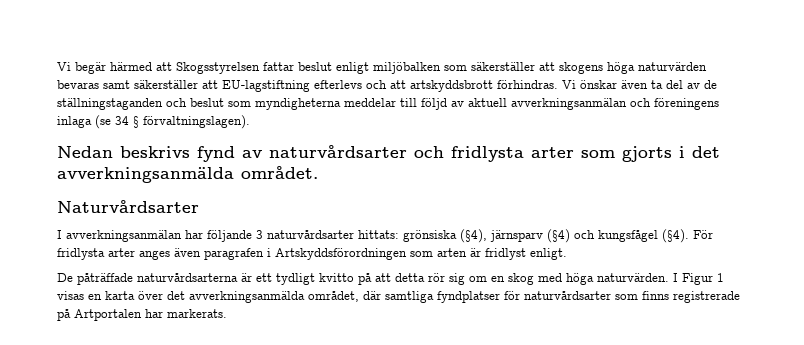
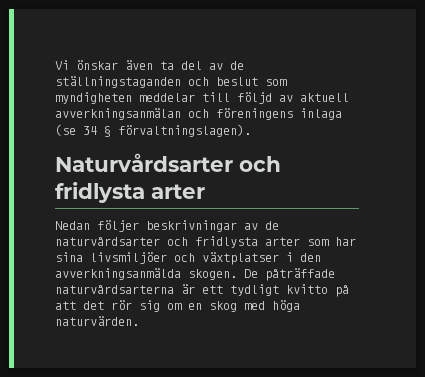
- Vi begär härmed att Skogsstyrelsen fattar beslut enligt miljöbalken som säkerställer att skogens höga naturvärden bevaras samt säkerställer att EU-lagstiftning efterlevs och att artskyddsbrott förhindras. Vi önskar även ta del av de ställningstaganden och beslut som myndigheterna meddelar till följd av aktuell avverkningsanmälan och föreningens inlaga (se 34 § förvaltningslagen).
+ Vi önskar även ta del av de ställningstaganden och beslut som myndigheten meddelar till följd av aktuell avverkningsanmälan och föreningens inlaga (se 34 § förvaltningslagen).
- Nedan beskrivs fynd av naturvårdsarter och fridlysta arter som gjorts i det avverkningsanmälda området.
- Naturvårdsarter
- I avverkningsanmälan har följande 3 naturvårdsarter hittats: grönsiska (§4), järnsparv (§4) och kungsfågel (§4). För fridlysta arter anges även paragrafen i Artskyddsförordningen som arten är fridlyst enligt.
- De påträffade naturvårdsarterna är ett tydligt kvitto på att detta rör sig om en skog med höga naturvärden. I Figur 1 visas en karta över det avverkningsanmälda området, där samtliga fyndplatser för naturvårdsarter som finns registrerade på Artportalen har markerats.
+ Naturvårdsarter och fridlysta arter
+ Nedan följer beskrivningar av de naturvårdsarter och fridlysta arter som har sina livsmiljöer och växtplatser i den avverkningsanmälda skogen. De påträffade naturvårdsarterna är ett tydligt kvitto på att det rör sig om en skog med höga naturvärden.

